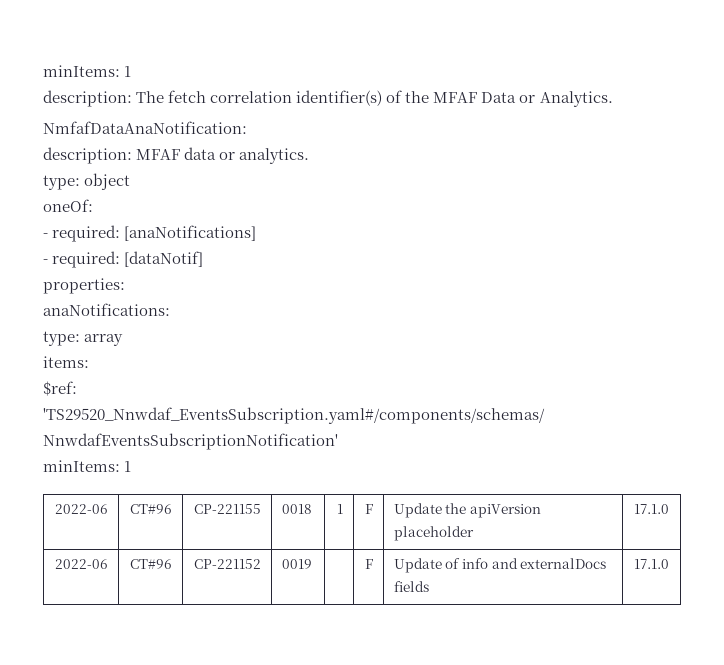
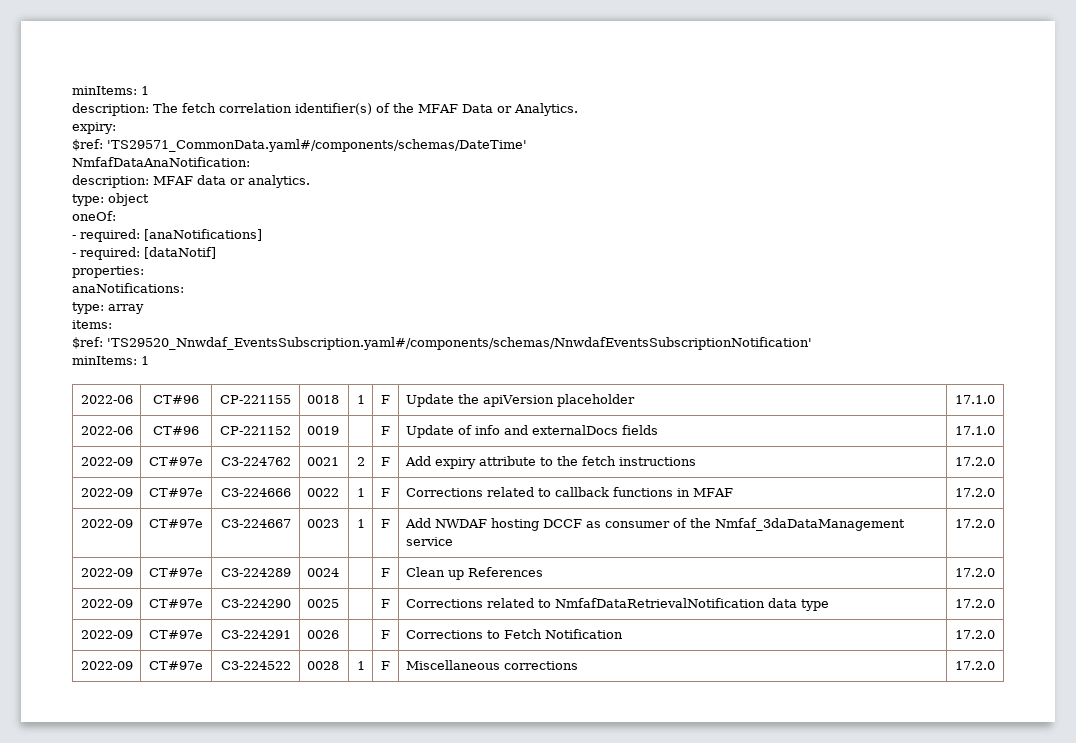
+ expiry:
+ $ref: 'TS29571_CommonData.yaml#/components/schemas/DateTime'
+ 2022-09 | CT#97e | C3-224762 | 0021 | 2 | F | Add expiry attribute to the fetch instructions | 17.2.0
+ 2022-09 | CT#97e | C3-224666 | 0022 | 1 | F | Corrections related to callback functions in MFAF | 17.2.0
+ 2022-09 | CT#97e | C3-224667 | 0023 | 1 | F | Add NWDAF hosting DCCF as consumer of the Nmfaf_3daDataManagement service | 17.2.0
+ 2022-09 | CT#97e | C3-224289 | 0024 | | F | Clean up References | 17.2.0
+ 2022-09 | CT#97e | C3-224290 | 0025 | | F | Corrections related to NmfafDataRetrievalNotification data type | 17.2.0
+ 2022-09 | CT#97e | C3-224291 | 0026 | | F | Corrections to Fetch Notification | 17.2.0
+ 2022-09 | CT#97e | C3-224522 | 0028 | 1 | F | Miscellaneous corrections | 17.2.0

